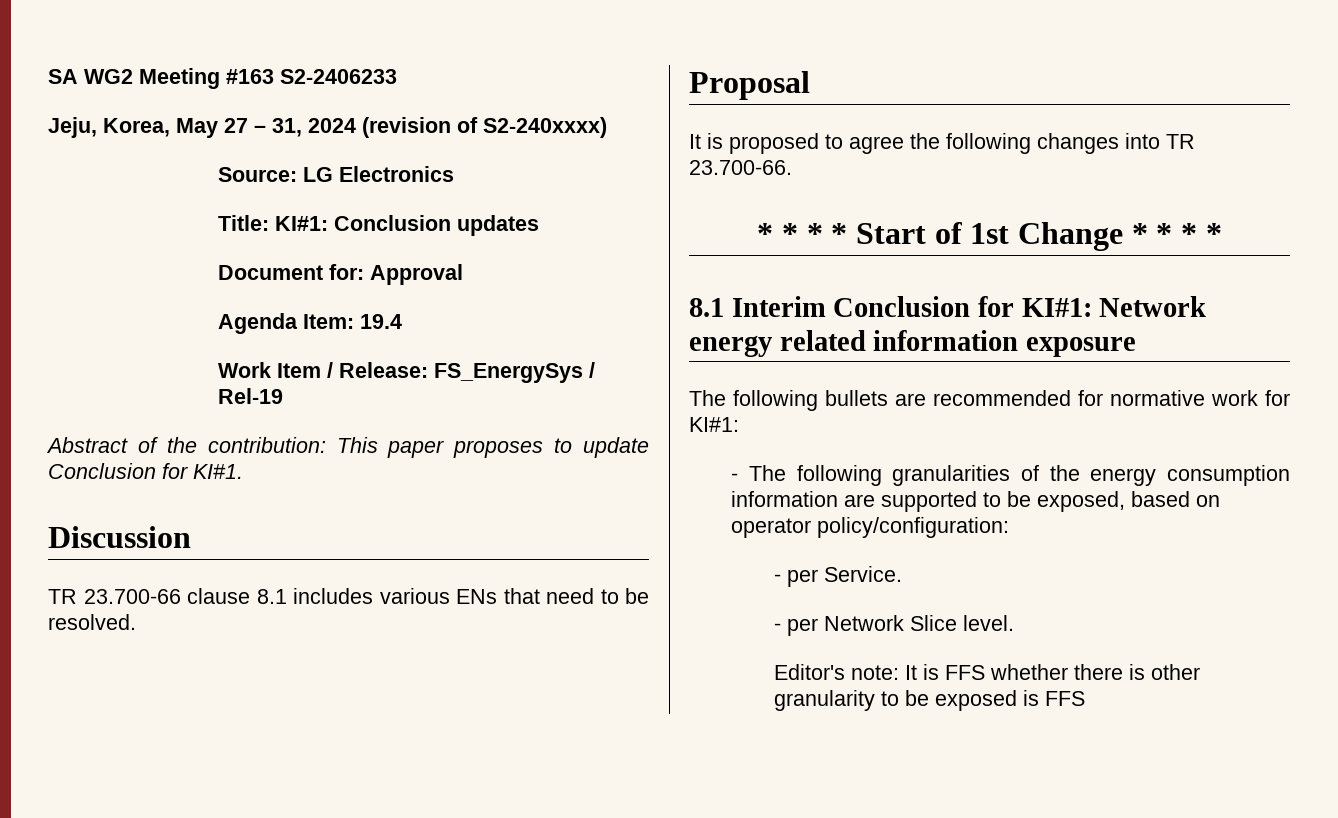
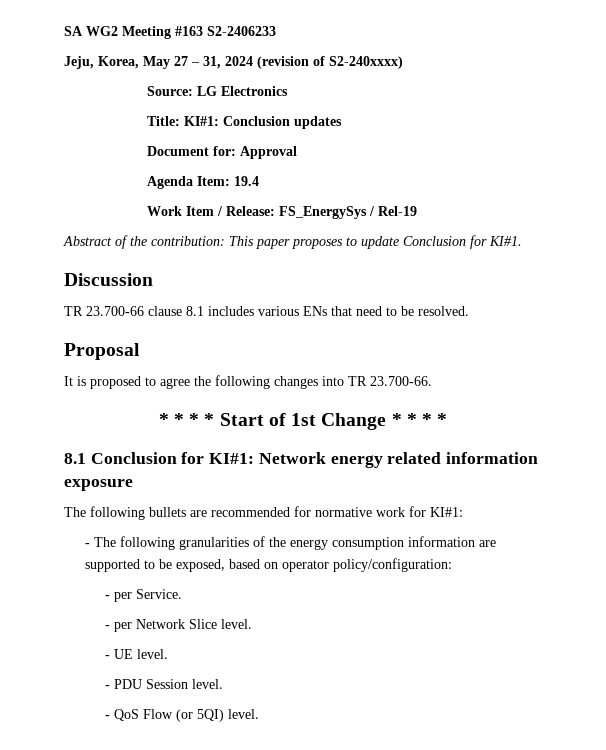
- 8.1 Interim Conclusion for KI#1: Network energy related information exposure
+ 8.1 Conclusion for KI#1: Network energy related information exposure
- Editor's note: It is FFS whether there is other granularity to be exposed is FFS
+ - UE level.
+ - PDU Session level.
+ - QoS Flow (or 5QI) level.

